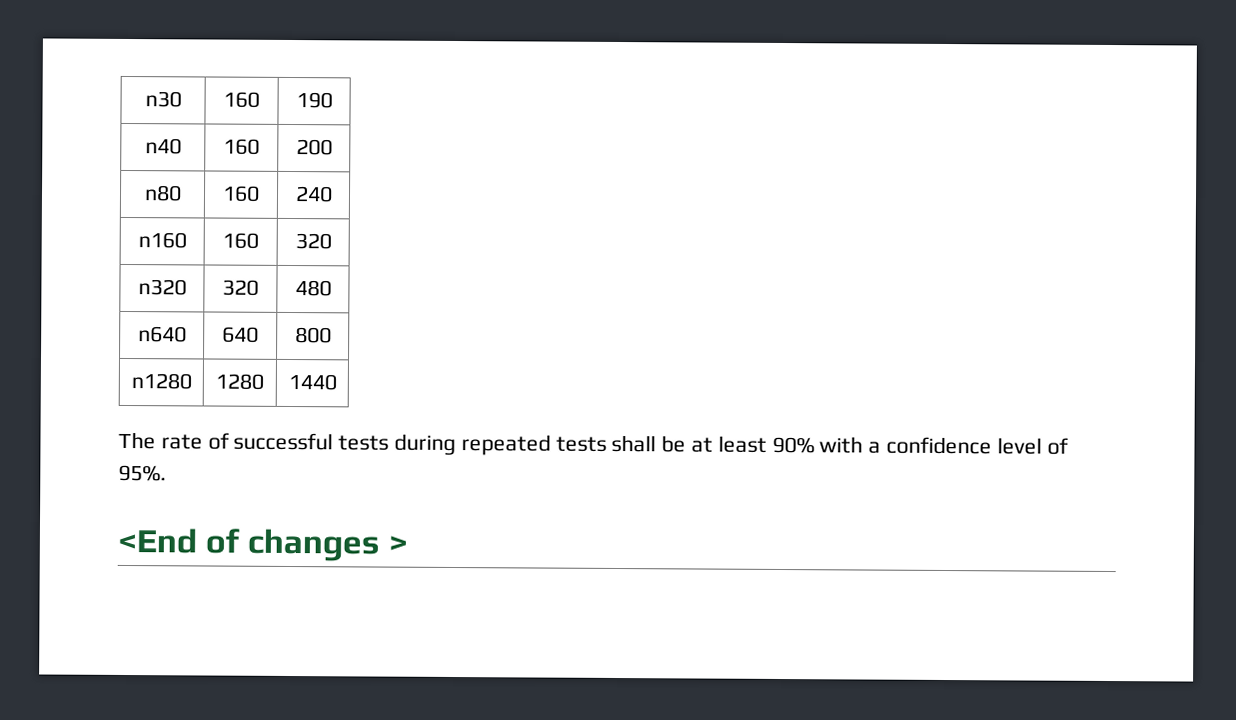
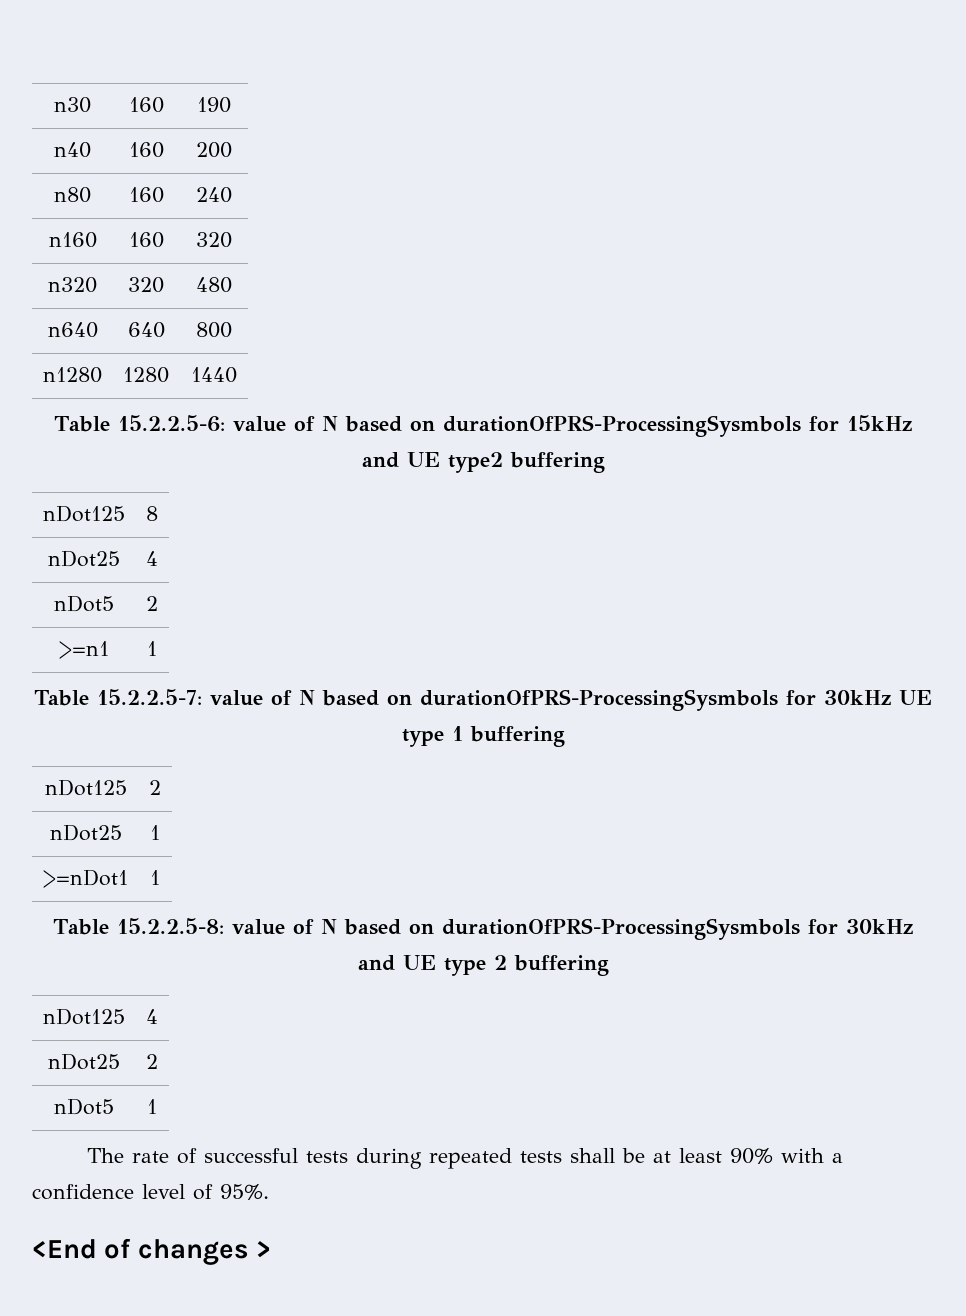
+ Table 15.2.2.5-6: value of N based on durationOfPRS-ProcessingSysmbols for 15kHz and UE type2 buffering
+ nDot125 | 8
+ nDot25 | 4
+ nDot5 | 2
+ >=n1 | 1
+ Table 15.2.2.5-7: value of N based on durationOfPRS-ProcessingSysmbols for 30kHz UE type 1 buffering
+ nDot125 | 2
+ nDot25 | 1
+ >=nDot1 | 1
+ Table 15.2.2.5-8: value of N based on durationOfPRS-ProcessingSysmbols for 30kHz and UE type 2 buffering
+ nDot125 | 4
+ nDot25 | 2
+ nDot5 | 1

